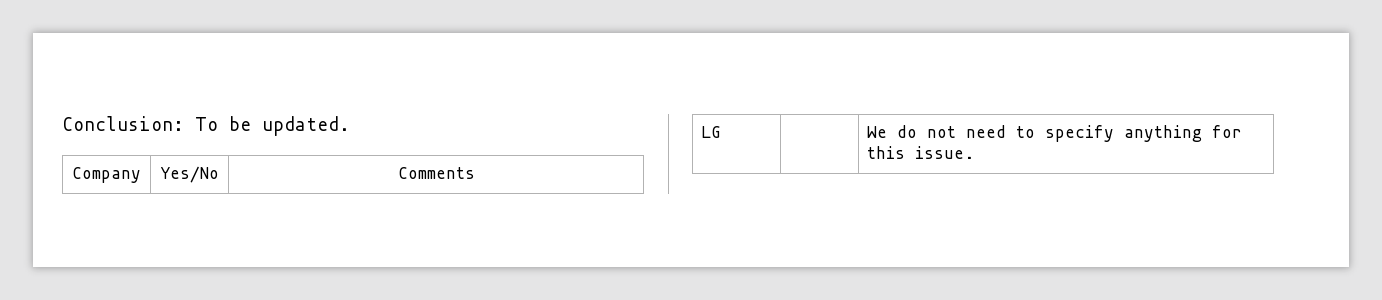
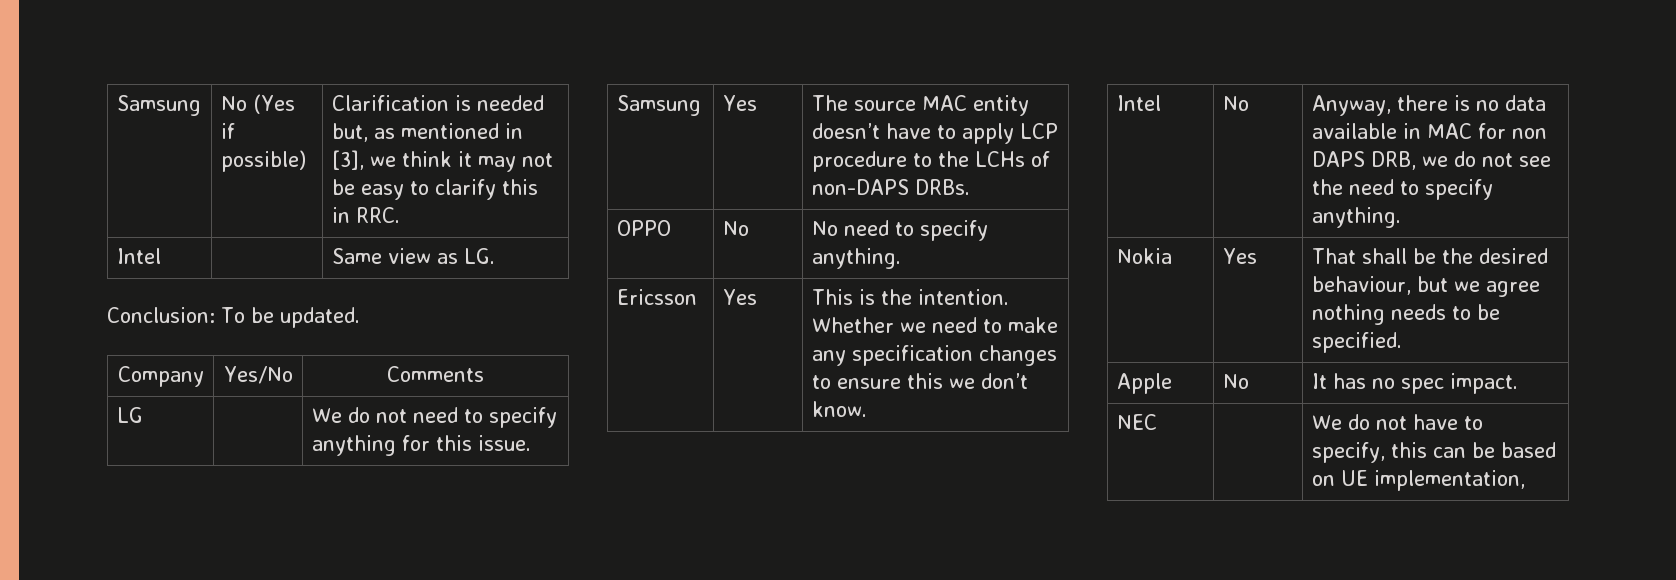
+ Samsung | No (Yes if possible) | Clarification is needed but, as mentioned in [3], we think it may not be easy to clarify this in RRC.
+ Intel | | Same view as LG.
+ Samsung | Yes | The source MAC entity doesn’t have to apply LCP procedure to the LCHs of non-DAPS DRBs.
+ OPPO | No | No need to specify anything.
+ Ericsson | Yes | This is the intention. Whether we need to make any specification changes to ensure this we don’t know.
+ Intel | No | Anyway, there is no data available in MAC for non DAPS DRB, we do not see the need to specify anything.
+ Nokia | Yes | That shall be the desired behaviour, but we agree nothing needs to be specified.
+ Apple | No | It has no spec impact.
+ NEC | | We do not have to specify, this can be based on UE implementation,

